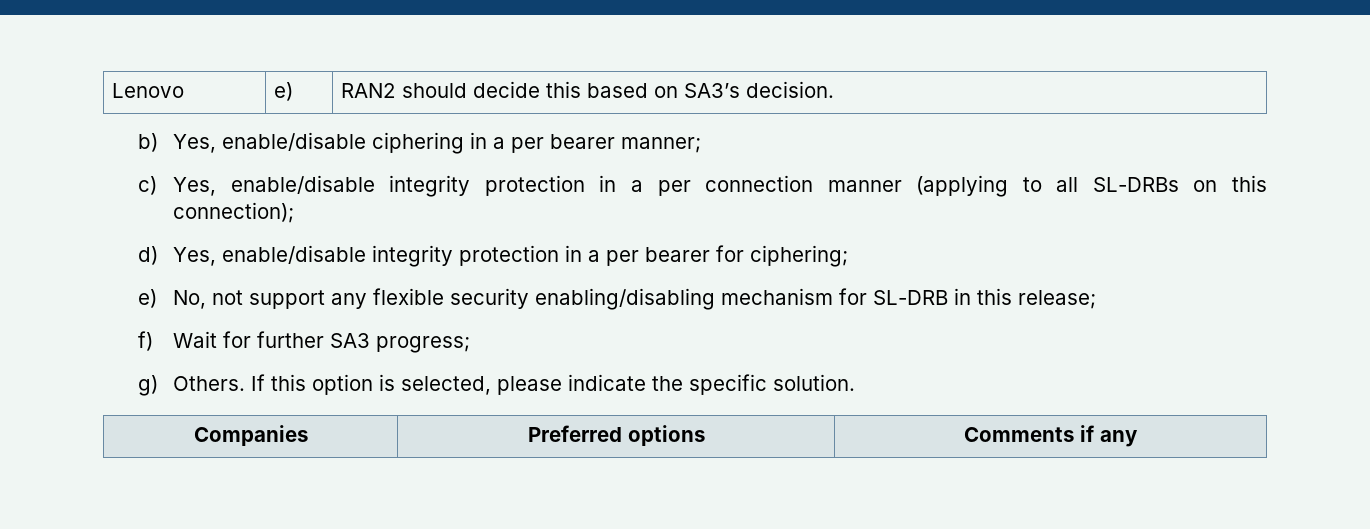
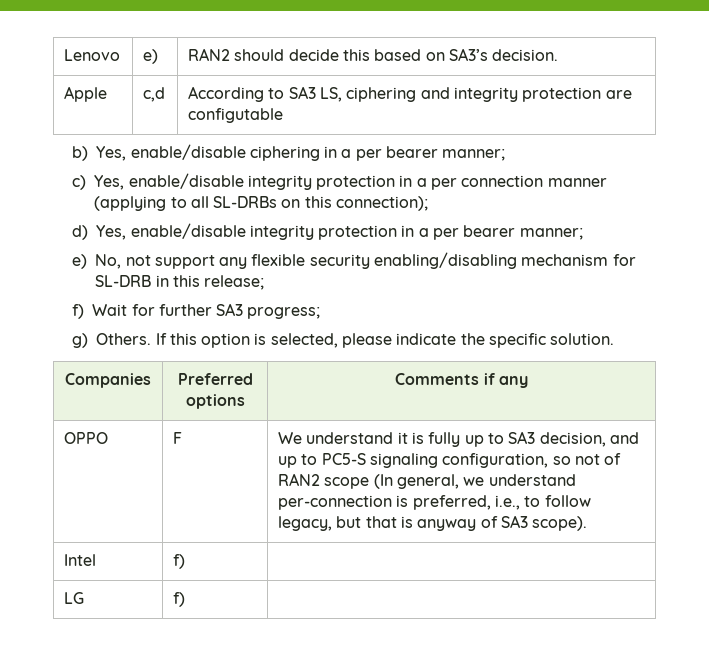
+ Apple | c,d | According to SA3 LS, ciphering and integrity protection are configutable
- d) Yes, enable/disable integrity protection in a per bearer for ciphering;
+ d) Yes, enable/disable integrity protection in a per bearer manner;
+ OPPO | F | We understand it is fully up to SA3 decision, and up to PC5-S signaling configuration, so not of RAN2 scope (In general, we understand per-connection is preferred, i.e., to follow legacy, but that is anyway of SA3 scope).
+ Intel | f) |
+ LG | f) |

